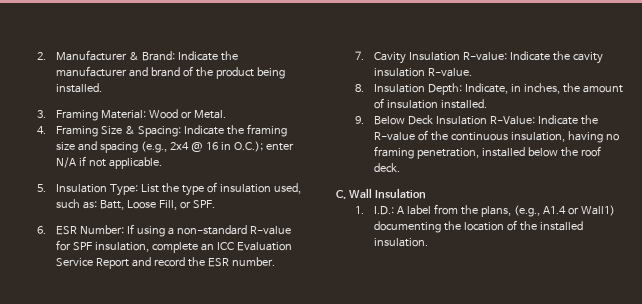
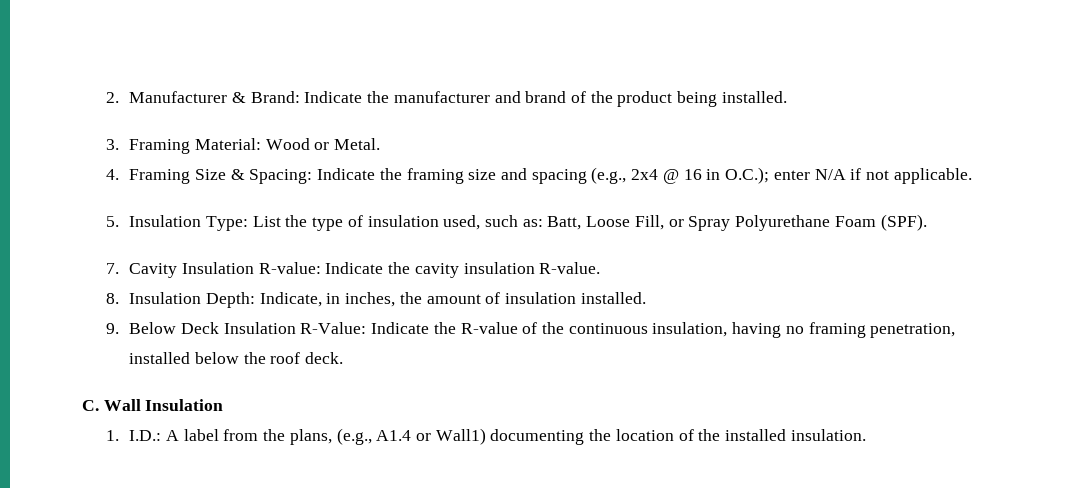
- 5. Insulation Type: List the type of insulation used, such as: Batt, Loose Fill, or SPF.
- 6. ESR Number: If using a non-standard R-value for SPF insulation, complete an ICC Evaluation Service Report and record the ESR number.
+ 5. Insulation Type: List the type of insulation used, such as: Batt, Loose Fill, or Spray Polyurethane Foam (SPF).

